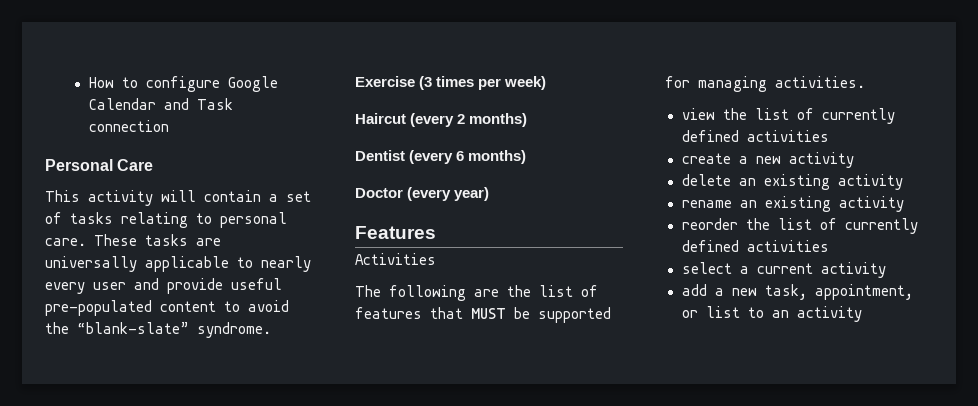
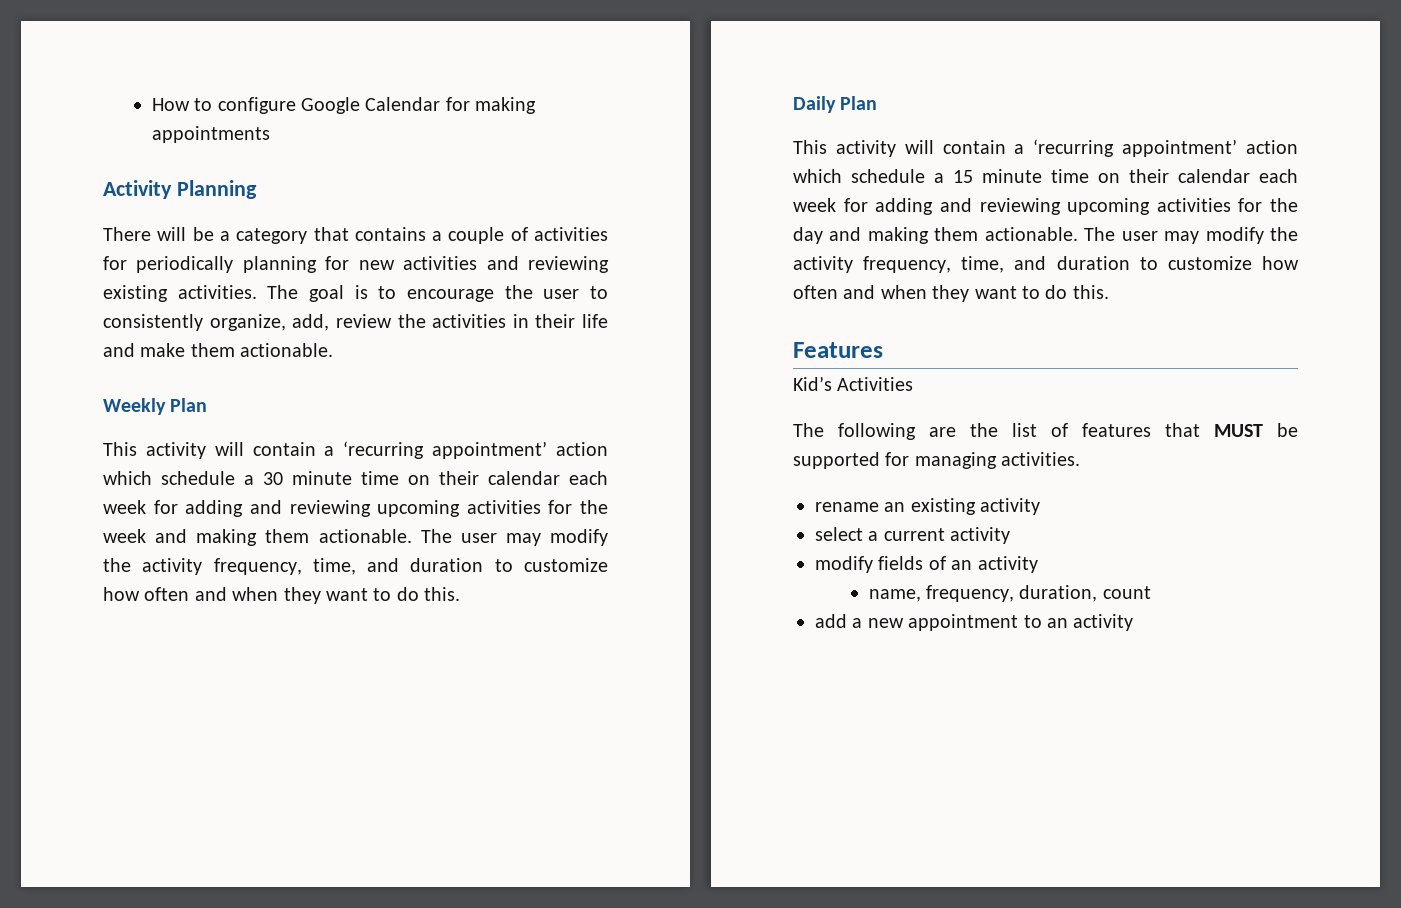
- How to configure Google Calendar and Task connection
- Personal Care
- This activity will contain a set of tasks relating to personal care. These tasks are universally applicable to nearly every user and provide useful pre-populated content to avoid the “blank-slate” syndrome.
- Exercise (3 times per week)
- Haircut (every 2 months)
- Dentist (every 6 months)
- Doctor (every year)
+ How to configure Google Calendar for making appointments
+ Activity Planning
+ There will be a category that contains a couple of activities for periodically planning for new activities and reviewing existing activities. The goal is to encourage the user to consistently organize, add, review the activities in their life and make them actionable.
+ Weekly Plan
+ This activity will contain a ‘recurring appointment’ action which schedule a 30 minute time on their calendar each week for adding and reviewing upcoming activities for the week and making them actionable. The user may modify the activity frequency, time, and duration to customize how often and when they want to do this.
+ Daily Plan
+ This activity will contain a ‘recurring appointment’ action which schedule a 15 minute time on their calendar each week for adding and reviewing upcoming activities for the day and making them actionable. The user may modify the activity frequency, time, and duration to customize how often and when they want to do this.
- Activities
+ Kid’s Activities
- view the list of currently defined activities
- create a new activity
- delete an existing activity
  rename an existing activity
- reorder the list of currently defined activities
  select a current activity
+ modify fields of an activity
+ name, frequency, duration, count
- add a new task, appointment, or list to an activity
+ add a new appointment to an activity

